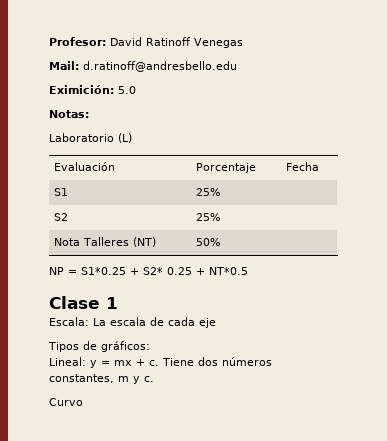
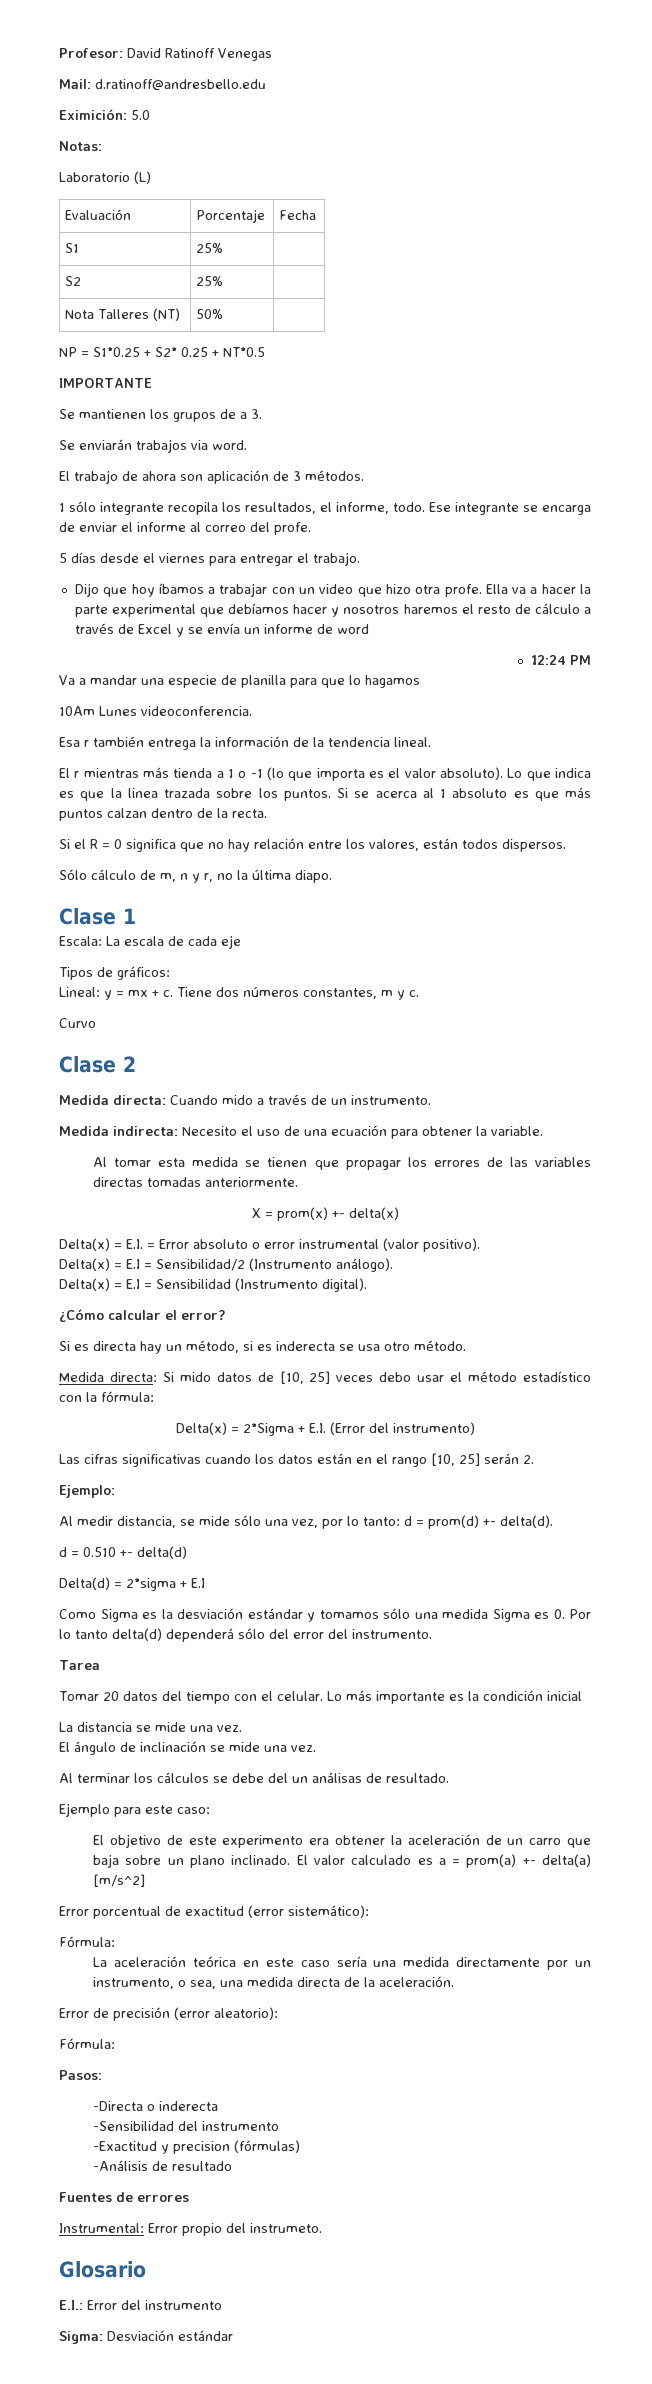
+ IMPORTANTE
+ Se mantienen los grupos de a 3.
+ Se enviarán trabajos via word.
+ El trabajo de ahora son aplicación de 3 métodos.
+ 1 sólo integrante recopila los resultados, el informe, todo. Ese integrante se encarga de enviar el informe al correo del profe.
+ 5 días desde el viernes para entregar el trabajo.
+ Dijo que hoy íbamos a trabajar con un video que hizo otra profe. Ella va a hacer la parte experimental que debíamos hacer y nosotros haremos el resto de cálculo a través de Excel y se envía un informe de word
+ 12:24 PM
+ Va a mandar una especie de planilla para que lo hagamos
+ 10Am Lunes videoconferencia.
+ Esa r también entrega la información de la tendencia lineal.
+ El r mientras más tienda a 1 o -1 (lo que importa es el valor absoluto). Lo que indica es que la linea trazada sobre los puntos. Si se acerca al 1 absoluto es que más puntos calzan dentro de la recta.
+ Si el R = 0 significa que no hay relación entre los valores, están todos dispersos.
+ Sólo cálculo de m, n y r, no la última diapo.
+ Clase 2
+ Medida directa: Cuando mido a través de un instrumento.
+ Medida indirecta: Necesito el uso de una ecuación para obtener la variable.
+ Al tomar esta medida se tienen que propagar los errores de las variables directas tomadas anteriormente.
+ X = prom(x) +- delta(x)
+ Delta(x) = E.I. = Error absoluto o error instrumental (valor positivo).
+ Delta(x) = E.I = Sensibilidad/2 (Instrumento análogo).
+ Delta(x) = E.I = Sensibilidad (Instrumento digital).
+ ¿Cómo calcular el error?
+ Si es directa hay un método, si es inderecta se usa otro método.
+ Medida directa: Si mido datos de [10, 25] veces debo usar el método estadístico con la fórmula:
+ Delta(x) = 2*Sigma + E.I. (Error del instrumento)
+ Las cifras significativas cuando los datos están en el rango [10, 25] serán 2.
+ Ejemplo:
+ Al medir distancia, se mide sólo una vez, por lo tanto: d = prom(d) +- delta(d).
+ d = 0.510 +- delta(d)
+ Delta(d) = 2*sigma + E.I
+ Como Sigma es la desviación estándar y tomamos sólo una medida Sigma es 0. Por lo tanto delta(d) dependerá sólo del error del instrumento.
+ Tarea
+ Tomar 20 datos del tiempo con el celular. Lo más importante es la condición inicial
+ La distancia se mide una vez.
+ El ángulo de inclinación se mide una vez.
+ Al terminar los cálculos se debe del un análisas de resultado.
+ Ejemplo para este caso:
+ El objetivo de este experimento era obtener la aceleración de un carro que baja sobre un plano inclinado. El valor calculado es a = prom(a) +- delta(a) [m/s^2]
+ Error porcentual de exactitud (error sistemático):
+ Fórmula:
+ La aceleración teórica en este caso sería una medida directamente por un instrumento, o sea, una medida directa de la aceleración.
+ Error de precisión (error aleatorio):
+ Fórmula:
+ Pasos:
+ -Directa o inderecta
+ -Sensibilidad del instrumento
+ -Exactitud y precision (fórmulas)
+ -Análisis de resultado
+ Fuentes de errores
+ Instrumental: Error propio del instrumeto.
+ Glosario
+ E.I.: Error del instrumento
+ Sigma: Desviación estándar

